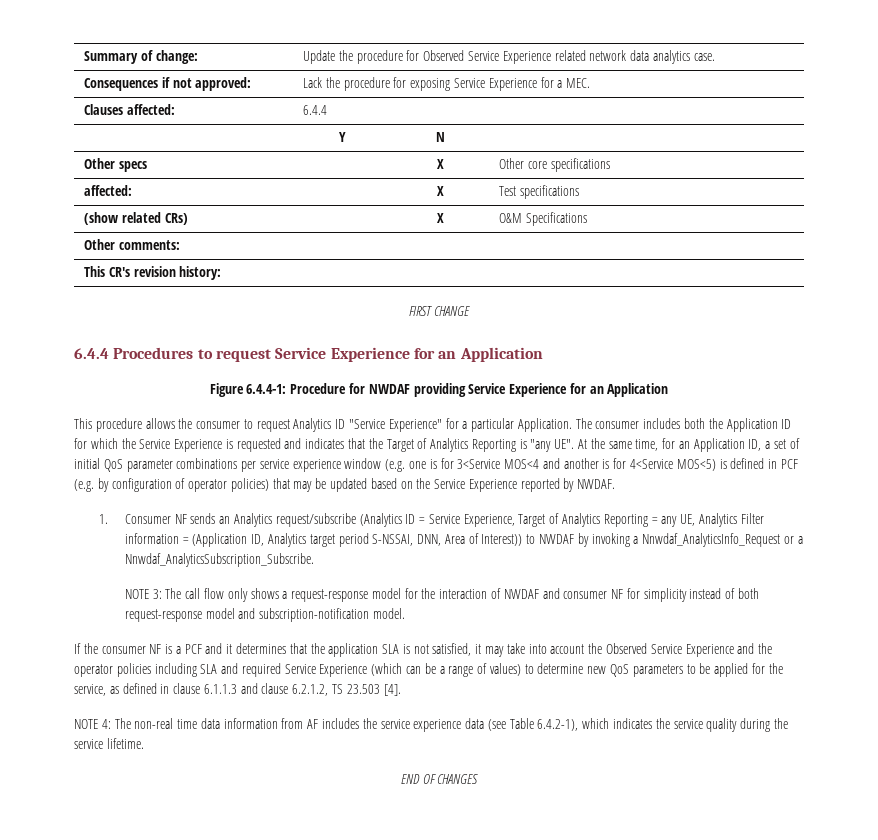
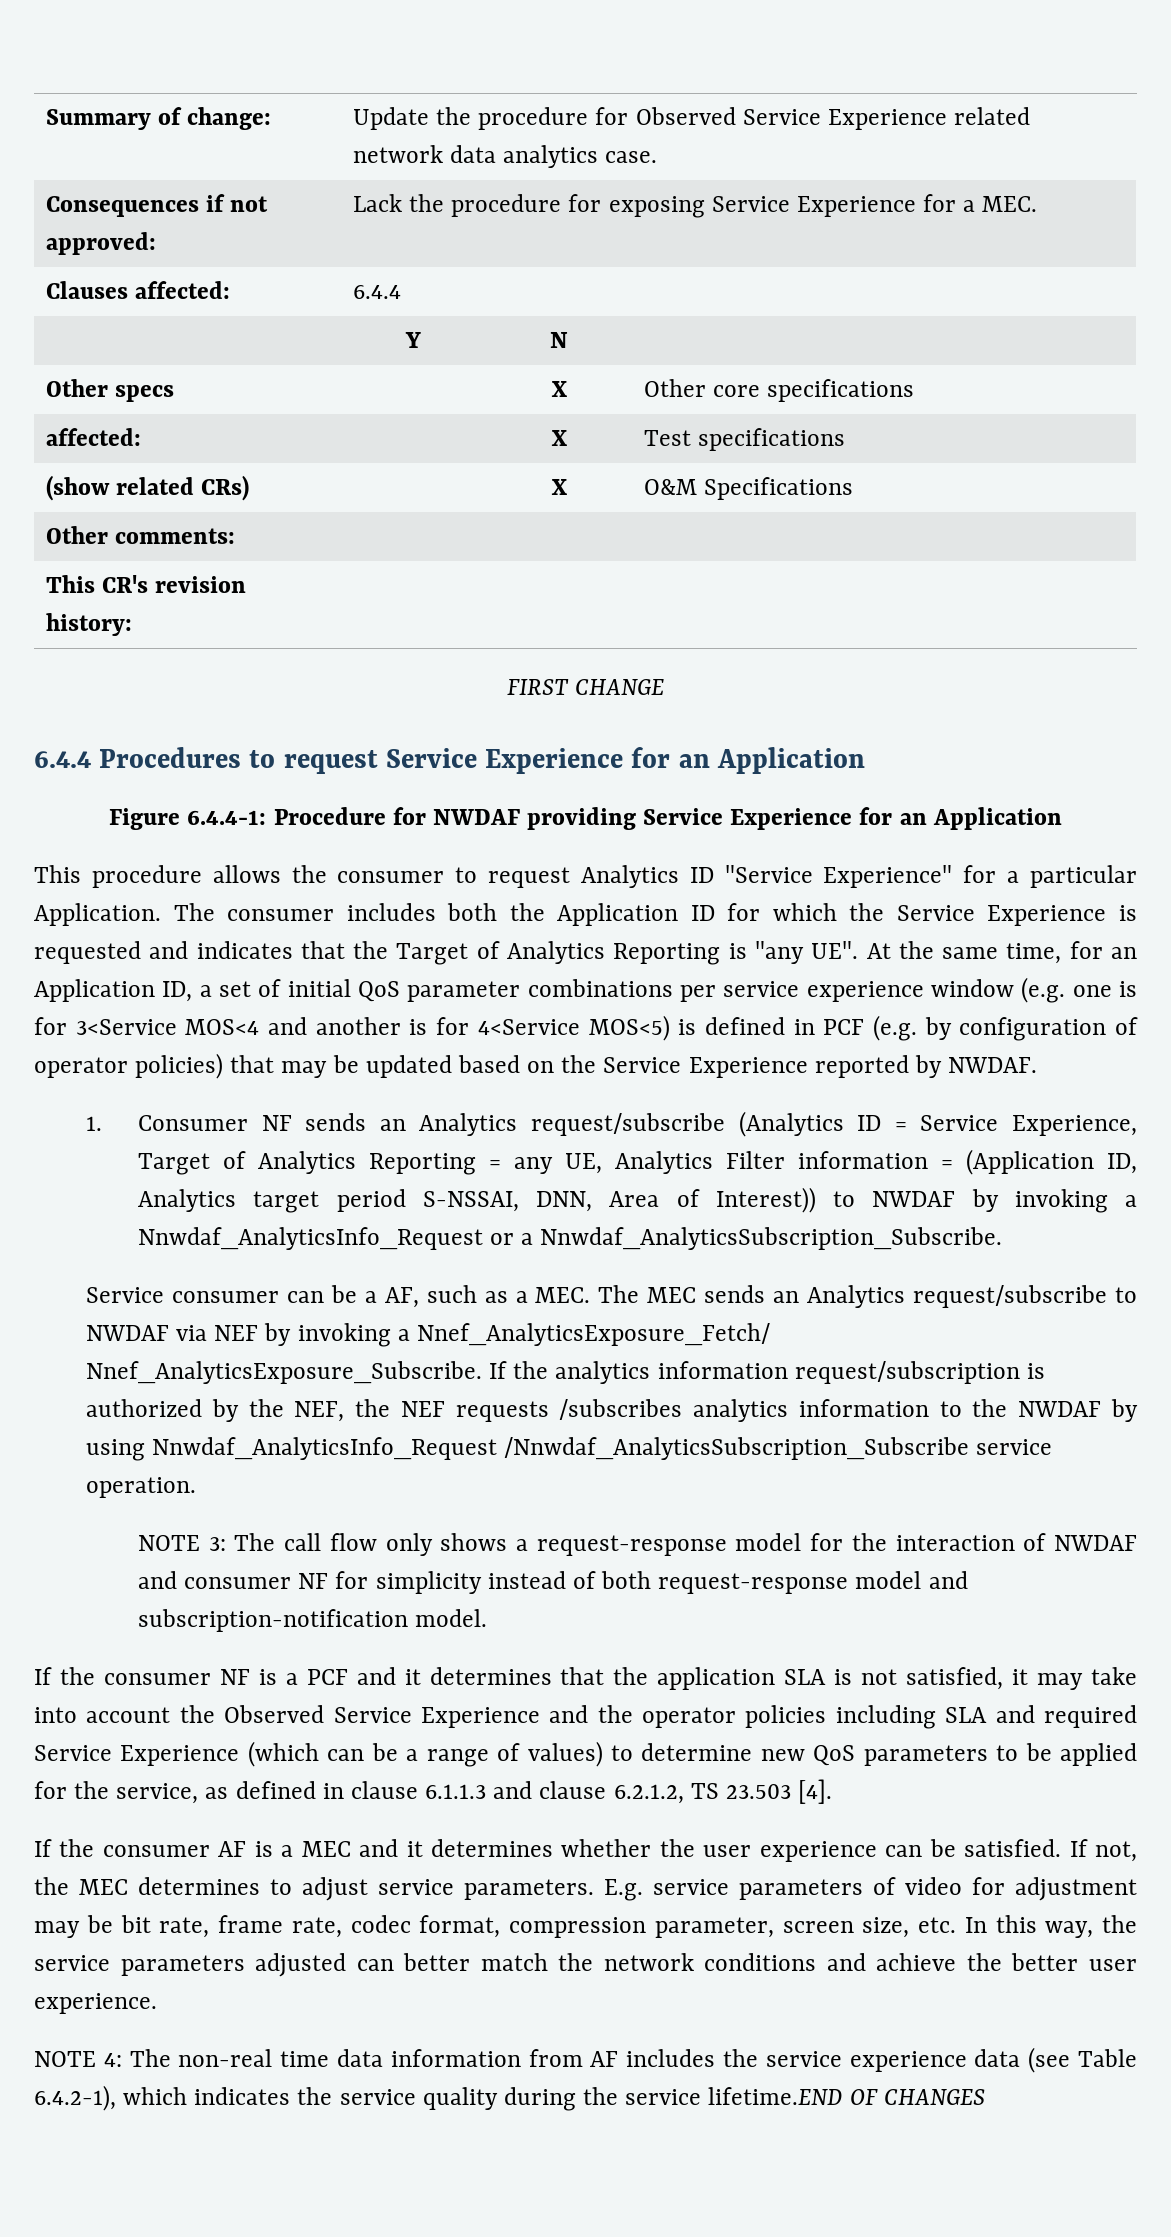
+ Service consumer can be a AF, such as a MEC. The MEC sends an Analytics request/subscribe to NWDAF via NEF by invoking a Nnef_AnalyticsExposure_Fetch/ Nnef_AnalyticsExposure_Subscribe. If the analytics information request/subscription is authorized by the NEF, the NEF requests /subscribes analytics information to the NWDAF by using Nnwdaf_AnalyticsInfo_Request /Nnwdaf_AnalyticsSubscription_Subscribe service operation.
+ If the consumer AF is a MEC and it determines whether the user experience can be satisfied. If not, the MEC determines to adjust service parameters. E.g. service parameters of video for adjustment may be bit rate, frame rate, codec format, compression parameter, screen size, etc. In this way, the service parameters adjusted can better match the network conditions and achieve the better user experience.
- NOTE 4: The non-real time data information from AF includes the service experience data (see Table 6.4.2-1), which indicates the service quality during the service lifetime.
- END OF CHANGES
+ NOTE 4: The non-real time data information from AF includes the service experience data (see Table 6.4.2-1), which indicates the service quality during the service lifetime.END OF CHANGES

